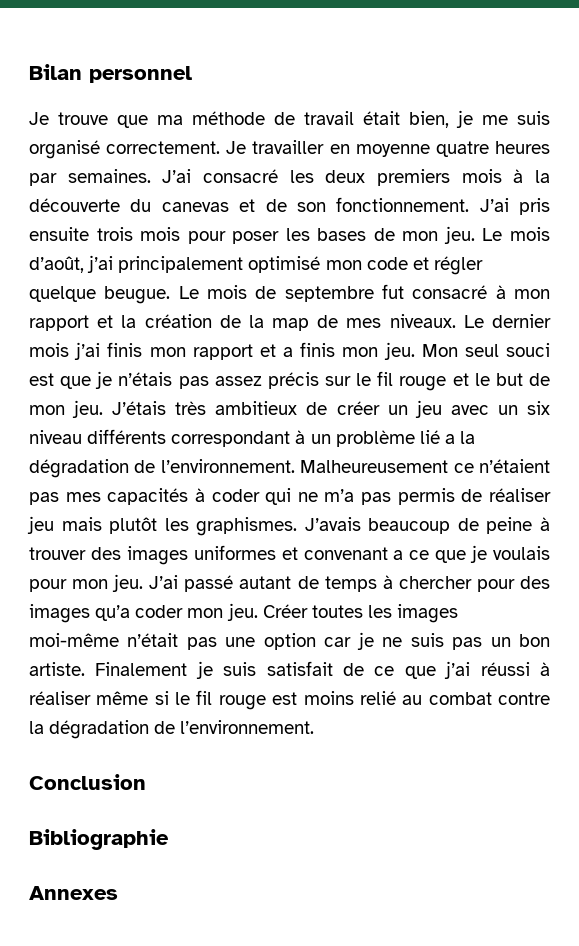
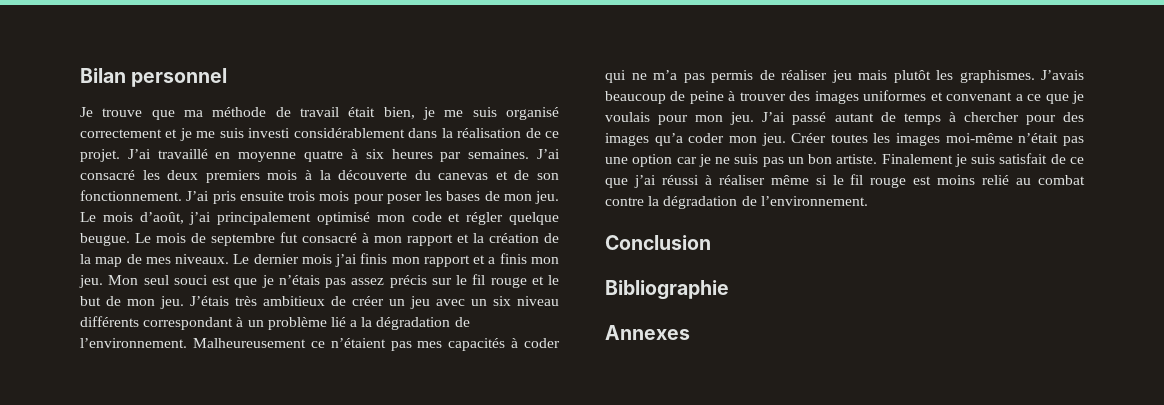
- Je trouve que ma méthode de travail était bien, je me suis organisé correctement. Je travailler en moyenne quatre heures par semaines.
+ Je trouve que ma méthode de travail était bien, je me suis organisé correctement et je me suis investi considérablement dans la réalisation de ce projet. J’ai travaillé en moyenne quatre à six heures par semaines.

